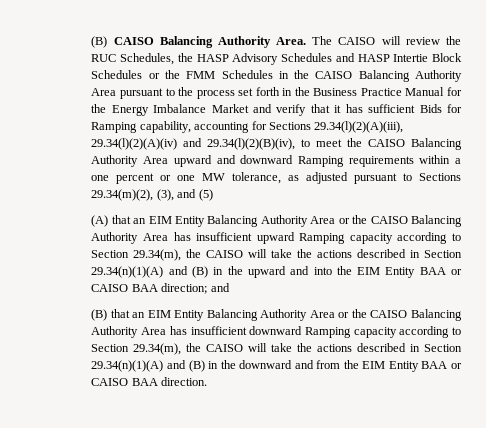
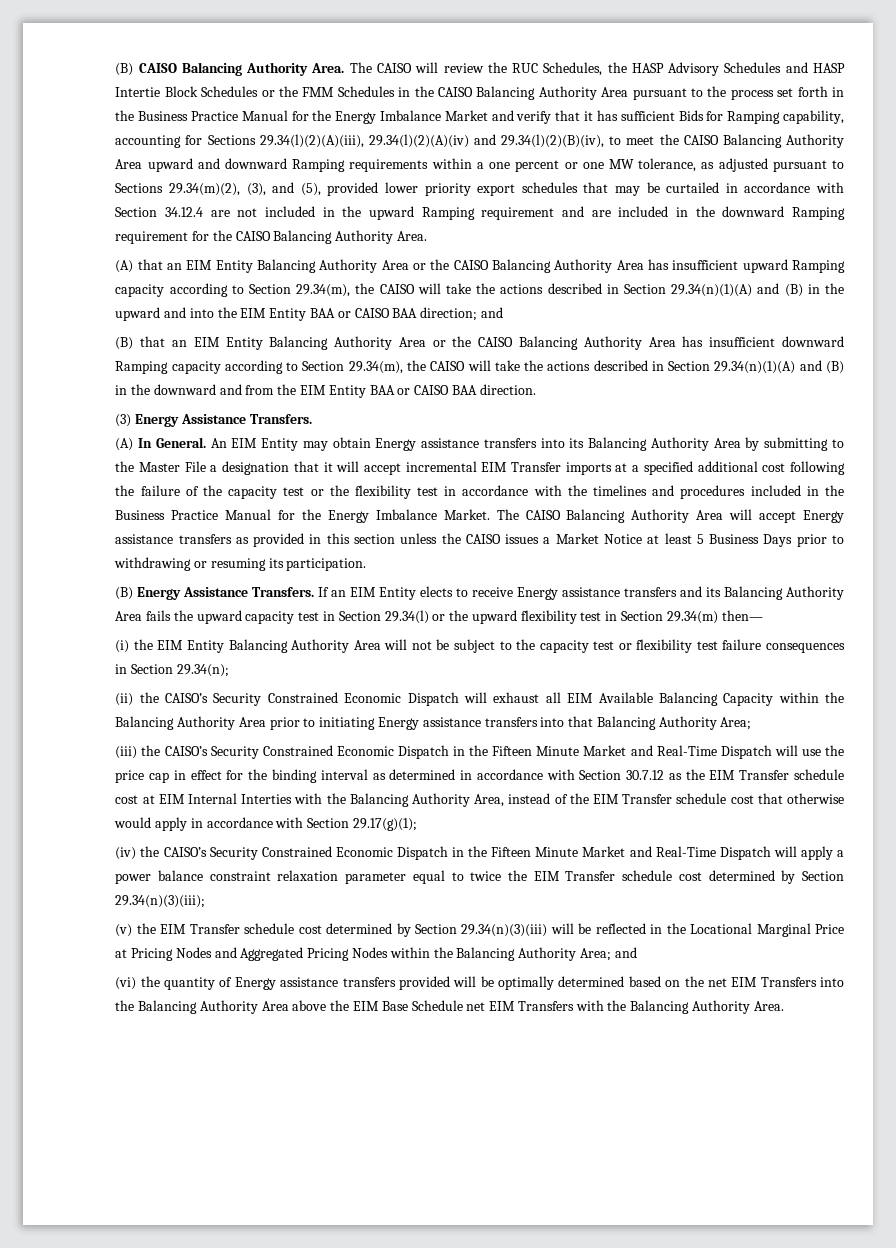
- The CAISO will review the RUC Schedules, the HASP Advisory Schedules and HASP Intertie Block Schedules or the FMM Schedules in the CAISO Balancing Authority Area pursuant to the process set forth in the Business Practice Manual for the Energy Imbalance Market and verify that it has sufficient Bids for Ramping capability, accounting for Sections 29.34(l)(2)(A)(iii), 29.34(l)(2)(A)(iv) and 29.34(l)(2)(B)(iv), to meet the CAISO Balancing Authority Area upward and downward Ramping requirements within a one percent or one MW tolerance, as adjusted pursuant to Sections 29.34(m)(2), (3), and (5)
+ The CAISO will review the RUC Schedules, the HASP Advisory Schedules and HASP Intertie Block Schedules or the FMM Schedules in the CAISO Balancing Authority Area pursuant to the process set forth in the Business Practice Manual for the Energy Imbalance Market and verify that it has sufficient Bids for Ramping capability, accounting for Sections 29.34(l)(2)(A)(iii), 29.34(l)(2)(A)(iv) and 29.34(l)(2)(B)(iv), to meet the CAISO Balancing Authority Area upward and downward Ramping requirements within a one percent or one MW tolerance, as adjusted pursuant to Sections 29.34(m)(2), (3), and (5), provided lower priority export schedules that may be curtailed in accordance with Section 34.12.4 are not included in the upward Ramping requirement and are included in the downward Ramping requirement for the CAISO Balancing Authority Area.
+ (3) Energy Assistance Transfers.
+ (A) In General. An EIM Entity may obtain Energy assistance transfers into its Balancing Authority Area by submitting to the Master File a designation that it will accept incremental EIM Transfer imports at a specified additional cost following the failure of the capacity test or the flexibility test in accordance with the timelines and procedures included in the Business Practice Manual for the Energy Imbalance Market. The CAISO Balancing Authority Area will accept Energy assistance transfers as provided in this section unless the CAISO issues a Market Notice at least 5 Business Days prior to withdrawing or resuming its participation.
+ (B) Energy Assistance Transfers. If an EIM Entity elects to receive Energy assistance transfers and its Balancing Authority Area fails the upward capacity test in Section 29.34(l) or the upward flexibility test in Section 29.34(m) then—
+ (i) the EIM Entity Balancing Authority Area will not be subject to the capacity test or flexibility test failure consequences in Section 29.34(n);
+ (ii) the CAISO’s Security Constrained Economic Dispatch will exhaust all EIM Available Balancing Capacity within the Balancing Authority Area prior to initiating Energy assistance transfers into that Balancing Authority Area;
+ (iii) the CAISO’s Security Constrained Economic Dispatch in the Fifteen Minute Market and Real-Time Dispatch will use the price cap in effect for the binding interval as determined in accordance with Section 30.7.12 as the EIM Transfer schedule cost at EIM Internal Interties with the Balancing Authority Area, instead of the EIM Transfer schedule cost that otherwise would apply in accordance with Section 29.17(g)(1);
+ (iv) the CAISO’s Security Constrained Economic Dispatch in the Fifteen Minute Market and Real-Time Dispatch will apply a power balance constraint relaxation parameter equal to twice the EIM Transfer schedule cost determined by Section 29.34(n)(3)(iii);
+ (v) the EIM Transfer schedule cost determined by Section 29.34(n)(3)(iii) will be reflected in the Locational Marginal Price at Pricing Nodes and Aggregated Pricing Nodes within the Balancing Authority Area; and
+ (vi) the quantity of Energy assistance transfers provided will be optimally determined based on the net EIM Transfers into the Balancing Authority Area above the EIM Base Schedule net EIM Transfers with the Balancing Authority Area.

